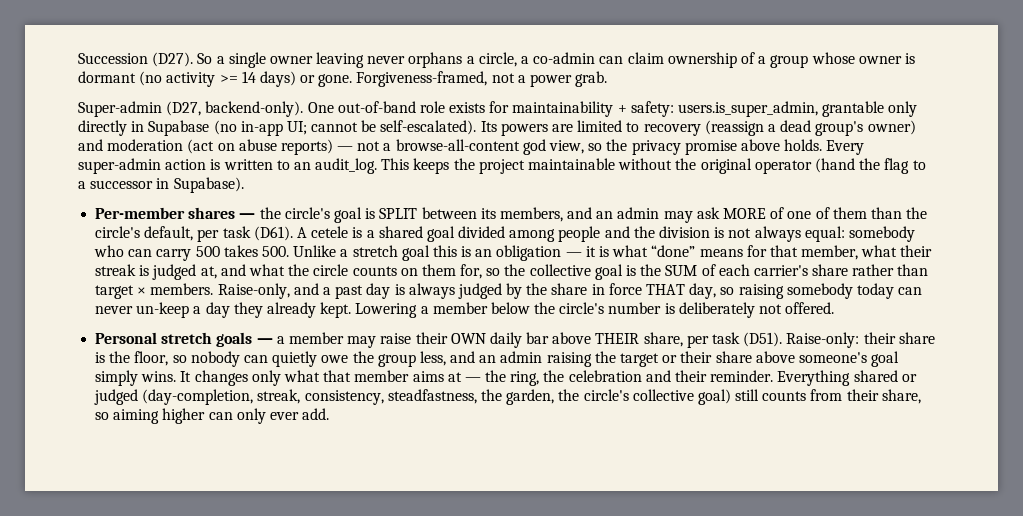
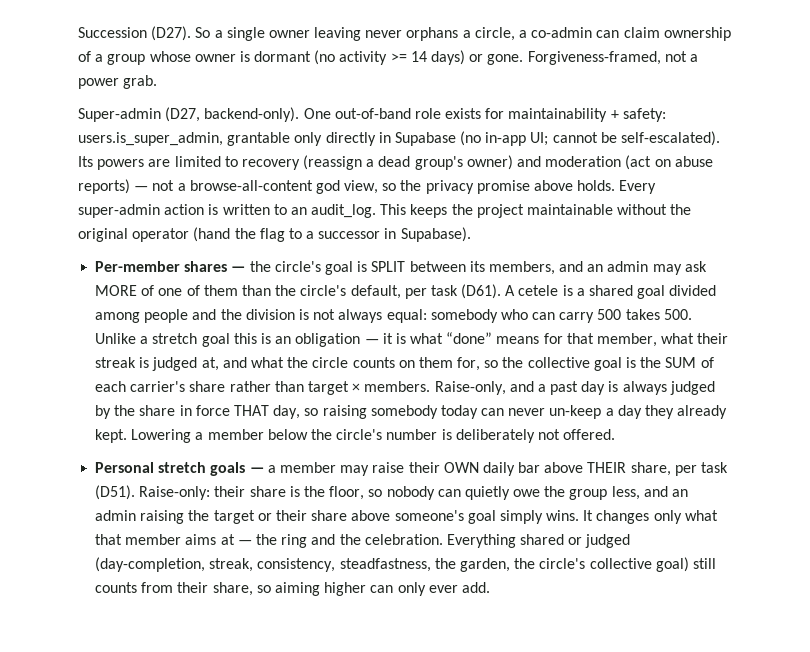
- It changes only what that member aims at — the ring, the celebration and their reminder.
+ It changes only what that member aims at — the ring and the celebration.

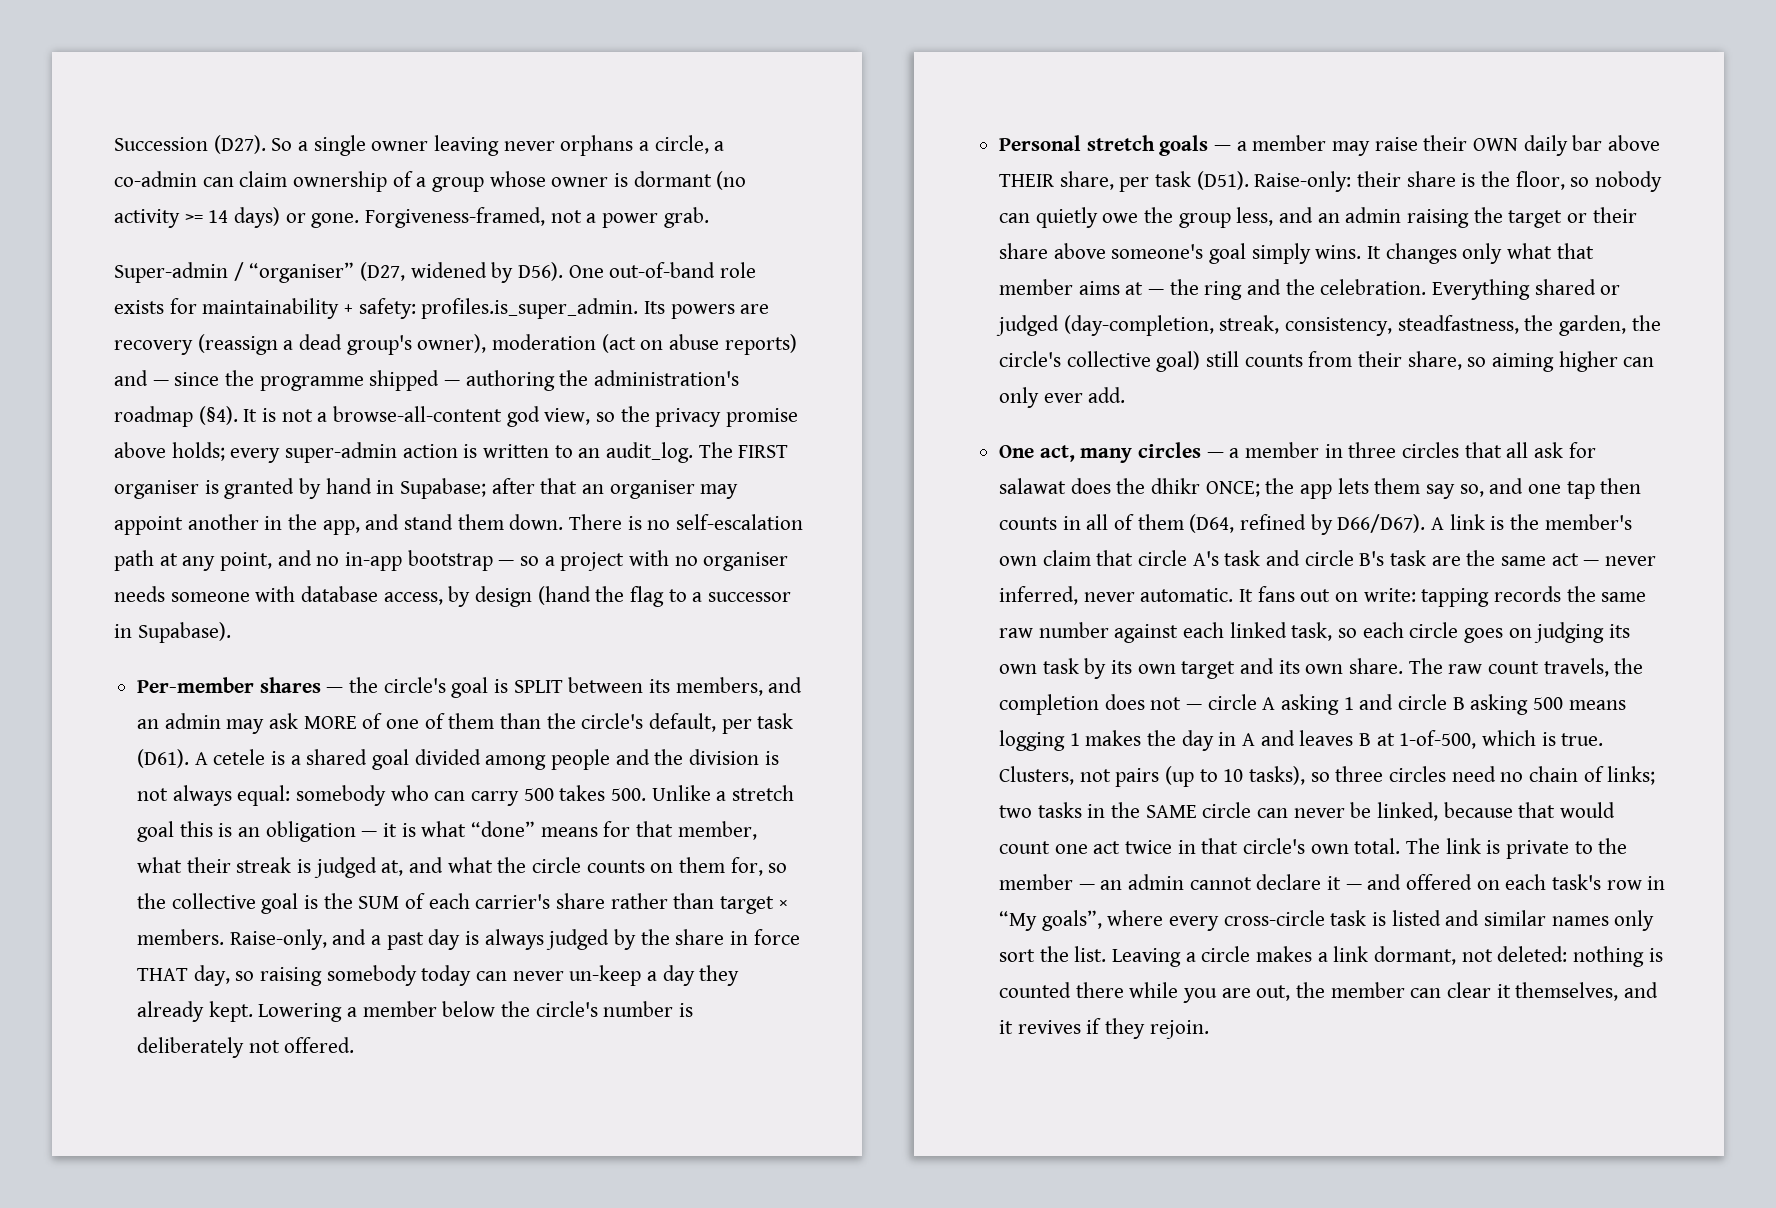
- Super-admin (D27, backend-only).
+ Super-admin / “organiser” (D27, widened by D56).
- One out-of-band role exists for maintainability + safety: users.is_super_admin, grantable only directly in Supabase (no in-app UI; cannot be self-escalated). Its powers are limited to recovery (reassign a dead group's owner) and moderation (act on abuse reports) — not a browse-all-content god view, so the privacy promise above holds. Every super-admin action is written to an audit_log.
+ One out-of-band role exists for maintainability + safety: profiles.is_super_admin. Its powers are recovery (reassign a dead group's owner), moderation (act on abuse reports) and — since the programme shipped — authoring the administration's roadmap (§4). It is not a browse-all-content god view, so the privacy promise above holds; every super-admin action is written to an audit_log.
- This keeps the project maintainable without the original operator (hand the flag to a successor in Supabase).
+ The FIRST organiser is granted by hand in Supabase; after that an organiser may appoint another in the app, and stand them down. There is no self-escalation path at any point, and no in-app bootstrap — so a project with no organiser needs someone with database access, by design (hand the flag to a successor in Supabase).
+ One act, many circles — a member in three circles that all ask for salawat does the dhikr ONCE; the app lets them say so, and one tap then counts in all of them (D64, refined by D66/D67). A link is the member's own claim that circle A's task and circle B's task are the same act — never inferred, never automatic. It fans out on write: tapping records the same raw number against each linked task, so each circle goes on judging its own task by its own target and its own share. The raw count travels, the completion does not — circle A asking 1 and circle B asking 500 means logging 1 makes the day in A and leaves B at 1-of-500, which is true. Clusters, not pairs (up to 10 tasks), so three circles need no chain of links; two tasks in the SAME circle can never be linked, because that would count one act twice in that circle's own total. The link is private to the member — an admin cannot declare it — and offered on each task's row in “My goals”, where every cross-circle task is listed and similar names only sort the list. Leaving a circle makes a link dormant, not deleted: nothing is counted there while you are out, the member can clear it themselves, and it revives if they rejoin.

